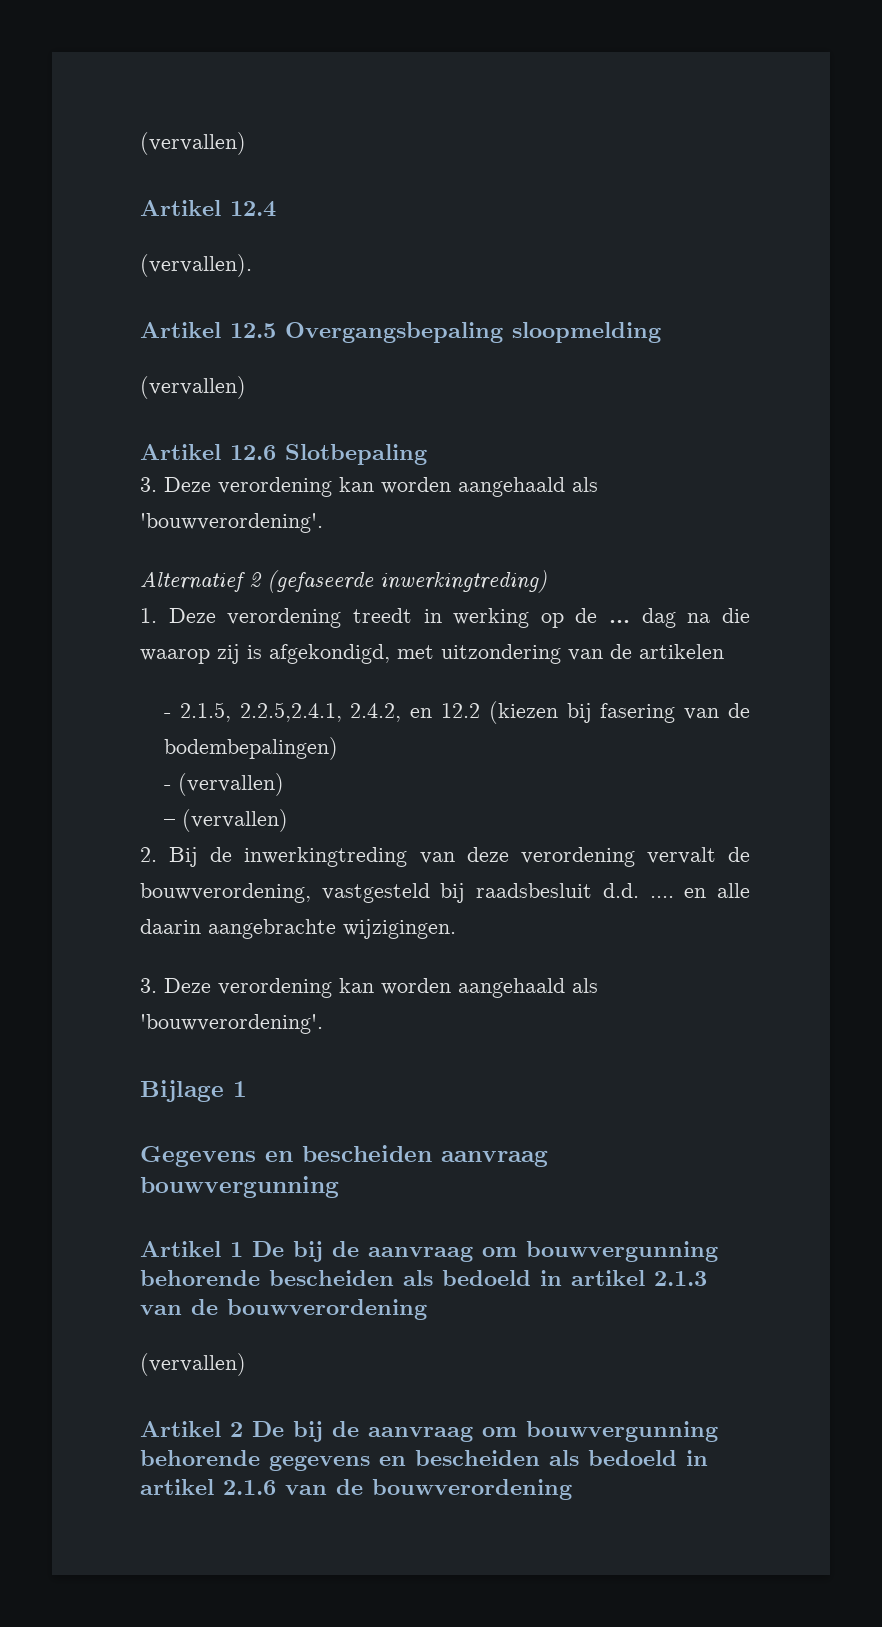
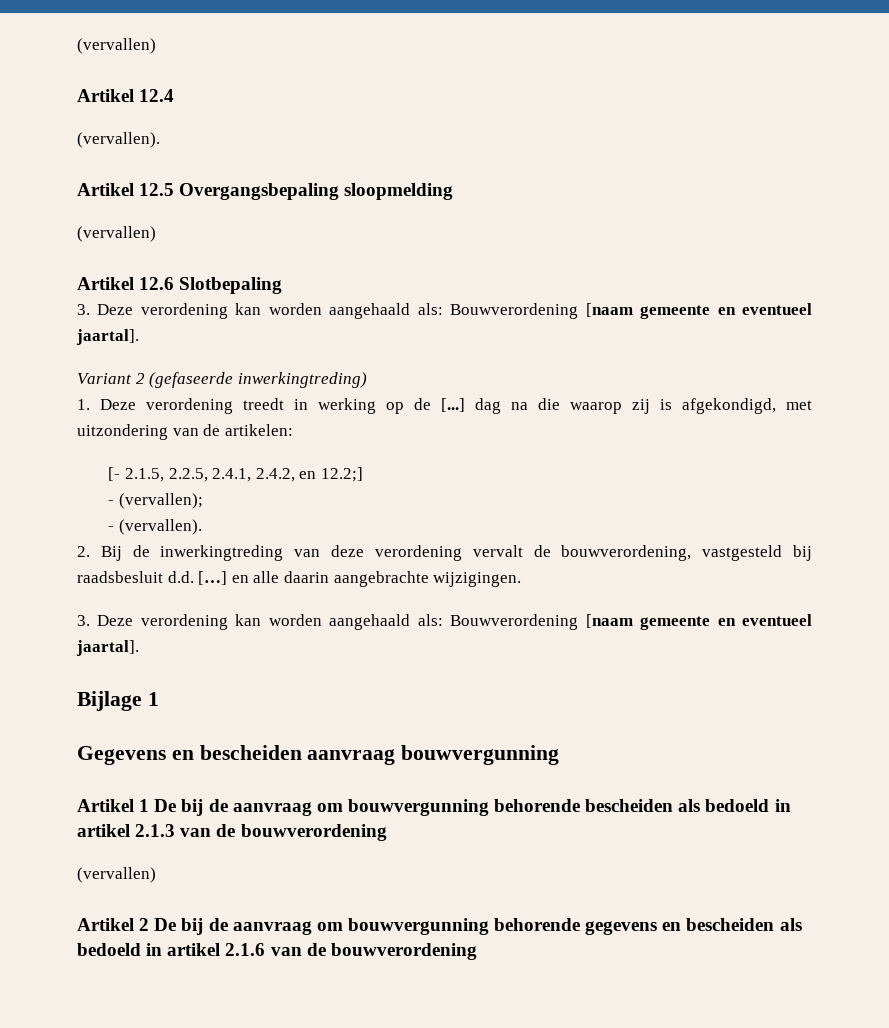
  Artikel 12.6 Slotbepaling
- 3. Deze verordening kan worden aangehaald als 'bouwverordening'.
- Alternatief 2 (gefaseerde inwerkingtreding)
+ 3. Deze verordening kan worden aangehaald als: Bouwverordening [naam gemeente en eventueel jaartal].
+ Variant 2 (gefaseerde inwerkingtreding)
- 1. Deze verordening treedt in werking op de ... dag na die waarop zij is afgekondigd, met uitzondering van de artikelen
- - 2.1.5, 2.2.5,2.4.1, 2.4.2, en 12.2 (kiezen bij fasering van de bodembepalingen)
- - (vervallen)
- – (vervallen)
+ 1. Deze verordening treedt in werking op de [...] dag na die waarop zij is afgekondigd, met uitzondering van de artikelen:
+ [- 2.1.5, 2.2.5, 2.4.1, 2.4.2, en 12.2;]
+ - (vervallen);
+ - (vervallen).
- 2. Bij de inwerkingtreding van deze verordening vervalt de bouwverordening, vastgesteld bij raadsbesluit d.d. .... en alle daarin aangebrachte wijzigingen.
- 3. Deze verordening kan worden aangehaald als 'bouwverordening'.
+ 2. Bij de inwerkingtreding van deze verordening vervalt de bouwverordening, vastgesteld bij raadsbesluit d.d. […] en alle daarin aangebrachte wijzigingen.
+ 3. Deze verordening kan worden aangehaald als: Bouwverordening [naam gemeente en eventueel jaartal].

